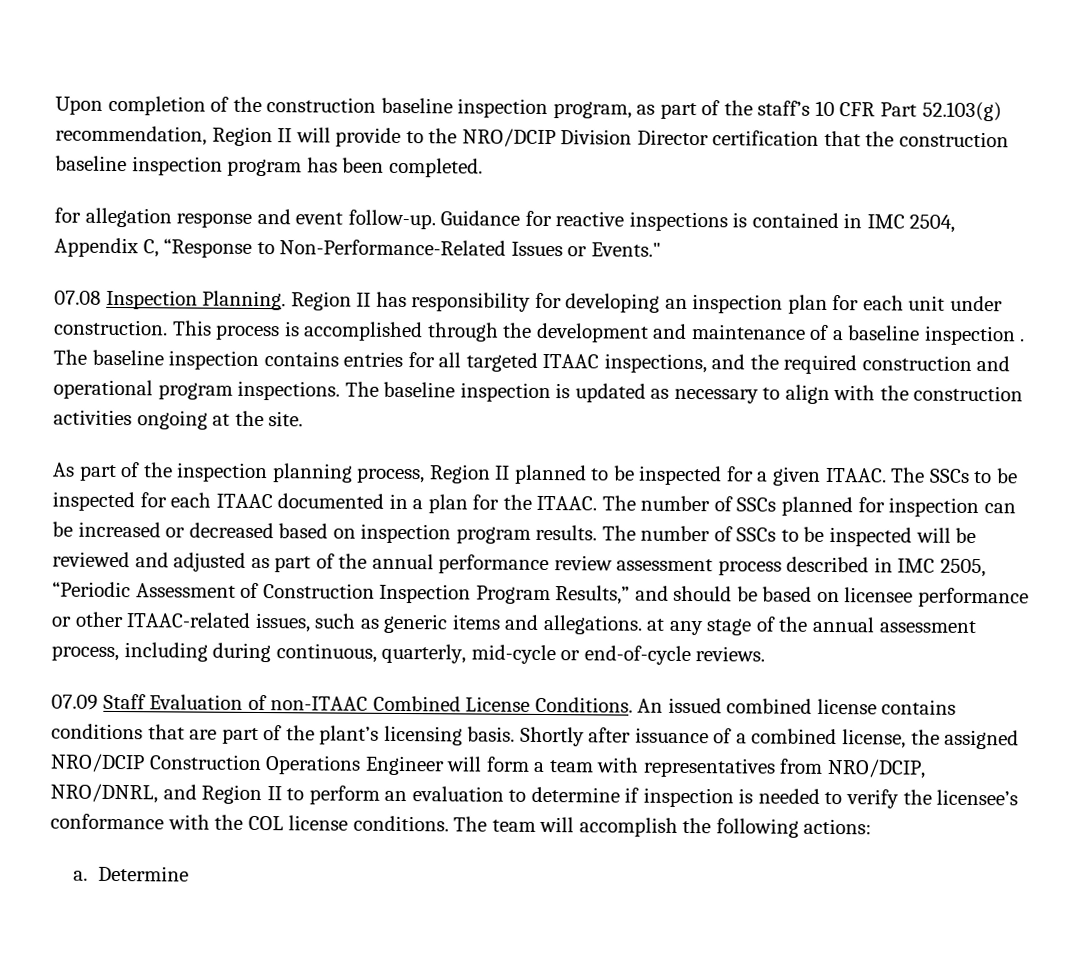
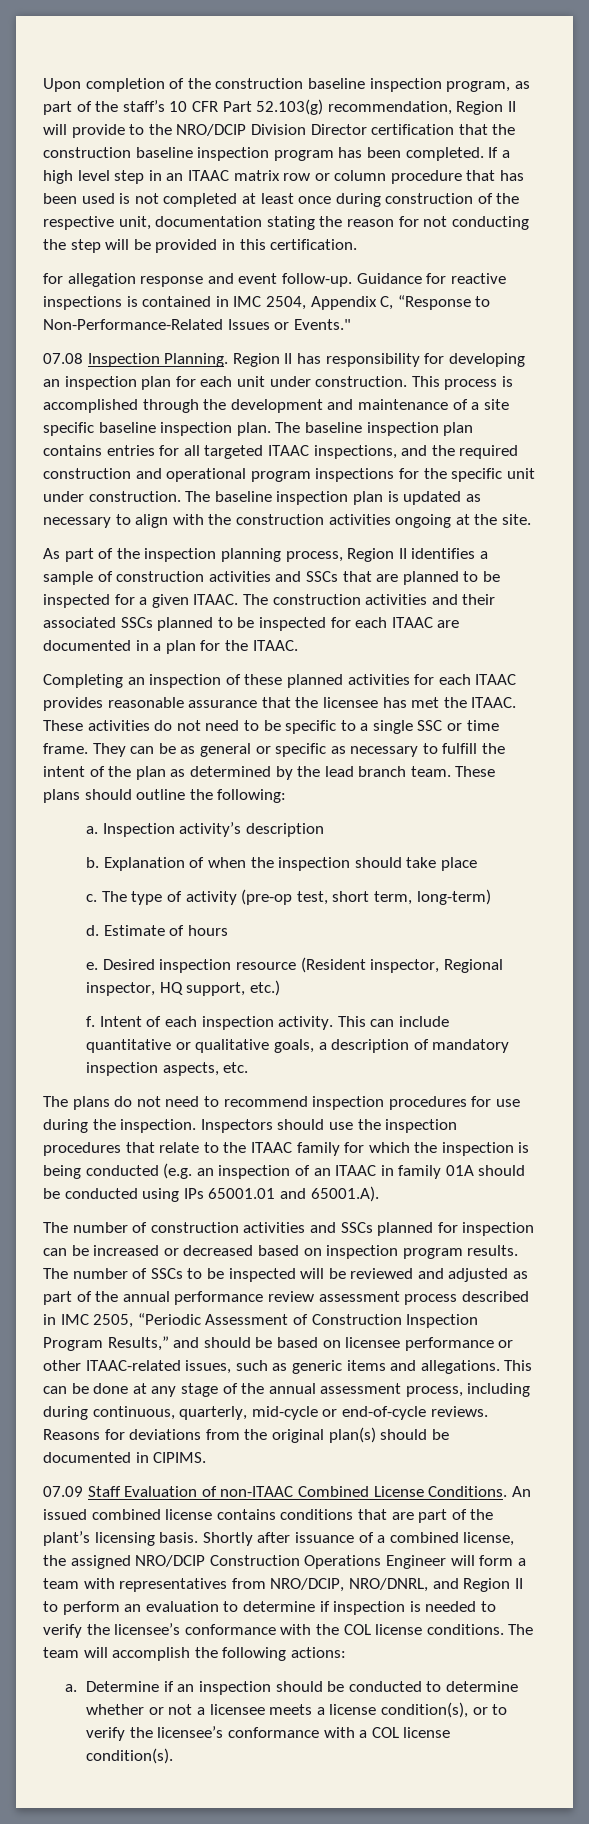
+ If a high level step in an ITAAC matrix row or column procedure that has been used is not completed at least once during construction of the respective unit, documentation stating the reason for not conducting the step will be provided in this certification.
- This process is accomplished through the development and maintenance of a baseline inspection . The baseline inspection contains entries for all targeted ITAAC inspections, and the required construction and operational program inspections. The baseline inspection is updated as necessary to align with the construction activities ongoing at the site.
+ This process is accomplished through the development and maintenance of a site specific baseline inspection plan. The baseline inspection plan contains entries for all targeted ITAAC inspections, and the required construction and operational program inspections for the specific unit under construction. The baseline inspection plan is updated as necessary to align with the construction activities ongoing at the site.
- As part of the inspection planning process, Region II planned to be inspected for a given ITAAC.
+ As part of the inspection planning process, Region II identifies a sample of construction activities and SSCs that are planned to be inspected for a given ITAAC.
- The SSCs to be inspected for each ITAAC documented in a plan for the ITAAC. The number of SSCs planned for inspection can be increased or decreased based on inspection program results.
+ The construction activities and their associated SSCs planned to be inspected for each ITAAC are documented in a plan for the ITAAC.
+ Completing an inspection of these planned activities for each ITAAC provides reasonable assurance that the licensee has met the ITAAC. These activities do not need to be specific to a single SSC or time frame. They can be as general or specific as necessary to fulfill the intent of the plan as determined by the lead branch team. These plans should outline the following:
+ a. Inspection activity’s description
+ b. Explanation of when the inspection should take place
+ c. The type of activity (pre-op test, short term, long-term)
+ d. Estimate of hours
+ e. Desired inspection resource (Resident inspector, Regional inspector, HQ support, etc.)
+ f. Intent of each inspection activity. This can include quantitative or qualitative goals, a description of mandatory inspection aspects, etc.
+ The plans do not need to recommend inspection procedures for use during the inspection. Inspectors should use the inspection procedures that relate to the ITAAC family for which the inspection is being conducted (e.g. an inspection of an ITAAC in family 01A should be conducted using IPs 65001.01 and 65001.A).
+ The number of construction activities and SSCs planned for inspection can be increased or decreased based on inspection program results.
- The number of SSCs to be inspected will be reviewed and adjusted as part of the annual performance review assessment process described in IMC 2505, “Periodic Assessment of Construction Inspection Program Results,” and should be based on licensee performance or other ITAAC-related issues, such as generic items and allegations. at any stage of the annual assessment process, including during continuous, quarterly, mid-cycle or end-of-cycle reviews.
+ The number of SSCs to be inspected will be reviewed and adjusted as part of the annual performance review assessment process described in IMC 2505, “Periodic Assessment of Construction Inspection Program Results,” and should be based on licensee performance or other ITAAC-related issues, such as generic items and allegations. This can be done at any stage of the annual assessment process, including during continuous, quarterly, mid-cycle or end-of-cycle reviews. Reasons for deviations from the original plan(s) should be documented in CIPIMS.
- Determine
+ Determine if an inspection should be conducted to determine whether or not a licensee meets a license condition(s), or to verify the licensee’s conformance with a COL license condition(s).

